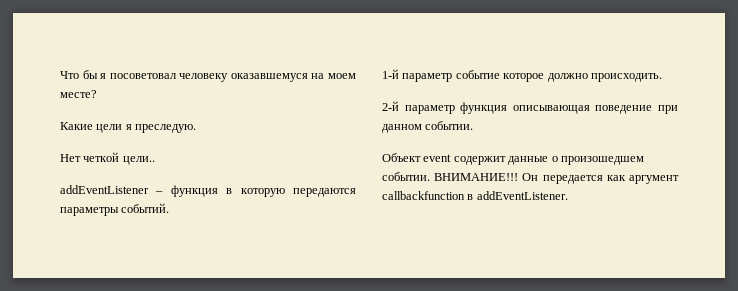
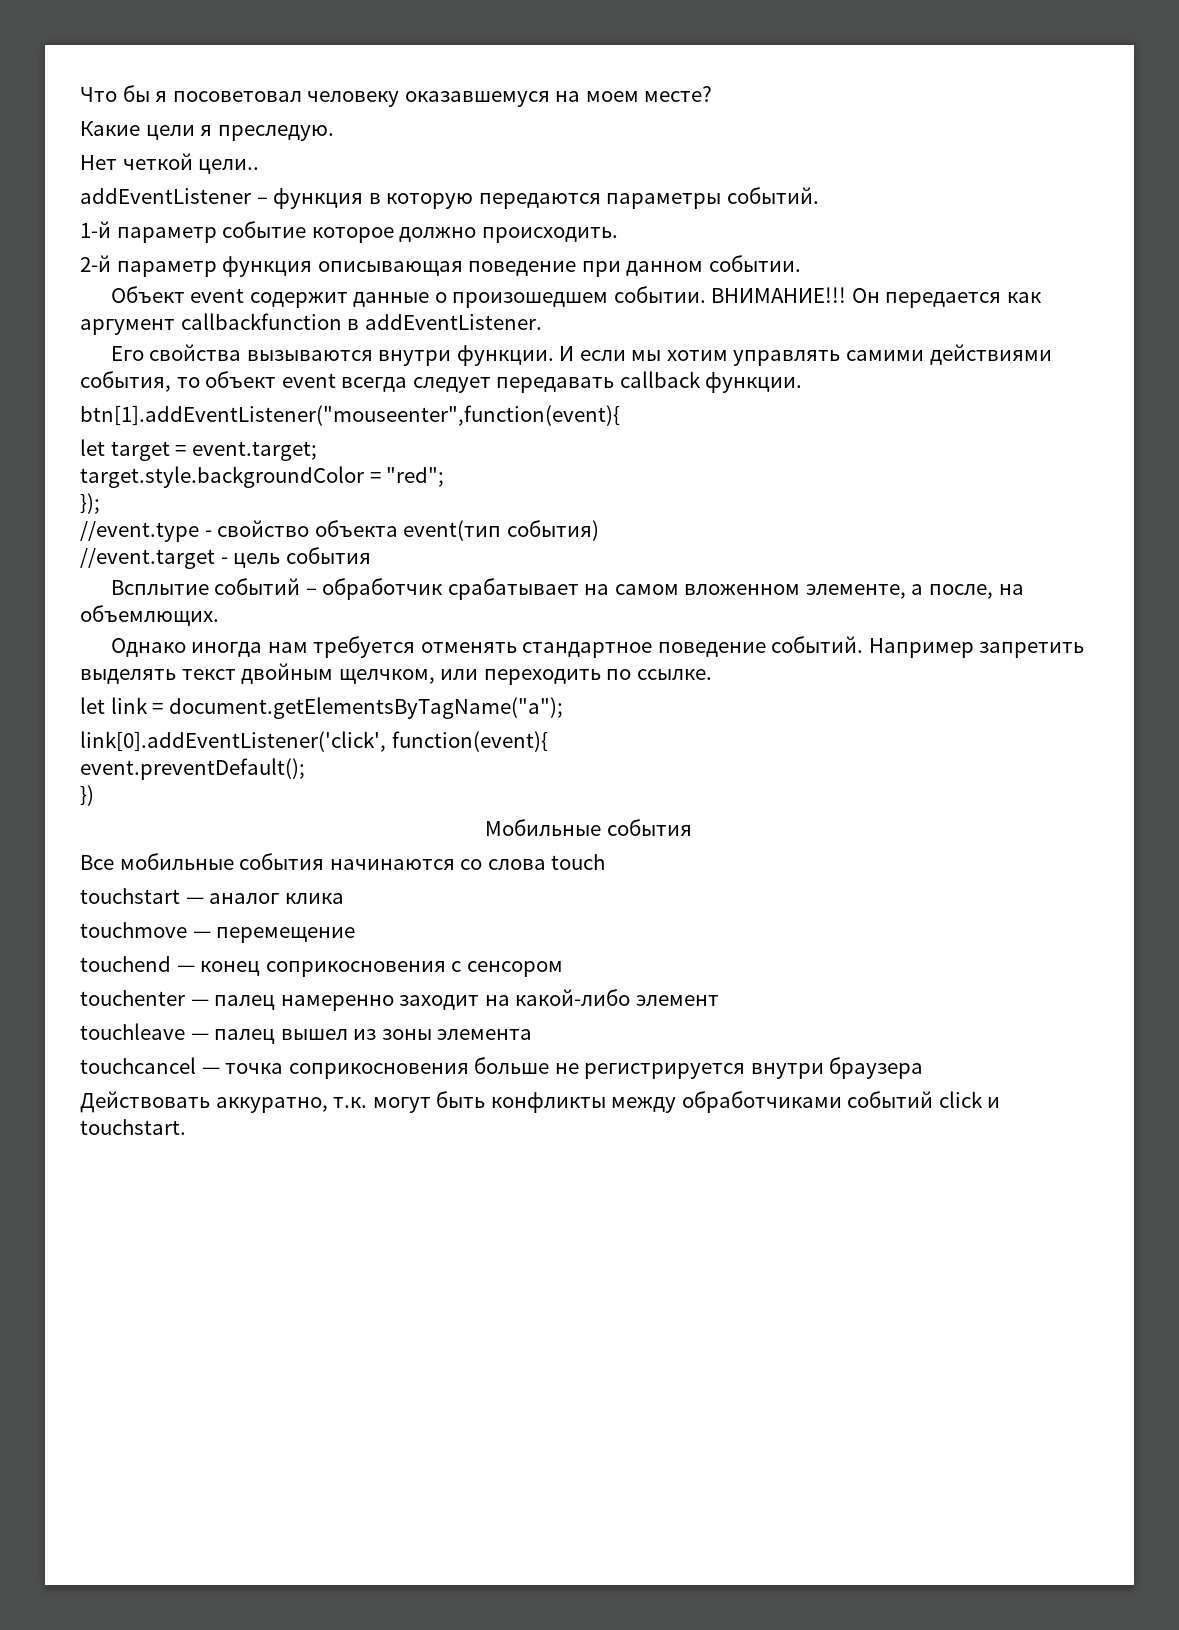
+ Его свойства вызываются внутри функции. И если мы хотим управлять самими действиями события, то объект event всегда следует передавать callback функции.
+ btn[1].addEventListener("mouseenter",function(event){
+ let target = event.target;
+ target.style.backgroundColor = "red";
+ });
+ //event.type - свойство объекта event(тип события)
+ //event.target - цель события
+ Всплытие событий – обработчик срабатывает на самом вложенном элементе, а после, на объемлющих.
+ Однако иногда нам требуется отменять стандартное поведение событий. Например запретить выделять текст двойным щелчком, или переходить по ссылке.
+ let link = document.getElementsByTagName("a");
+ link[0].addEventListener('click', function(event){
+ event.preventDefault();
+ })
+ Мобильные события
+ Все мобильные события начинаются со слова touch
+ touchstart — аналог клика
+ touchmove — перемещение
+ touchend — конец соприкосновения с сенсором
+ touchenter — палец намеренно заходит на какой-либо элемент
+ touchleave — палец вышел из зоны элемента
+ touchcancel — точка соприкосновения больше не регистрируется внутри браузера
+ Действовать аккуратно, т.к. могут быть конфликты между обработчиками событий click и touchstart.

